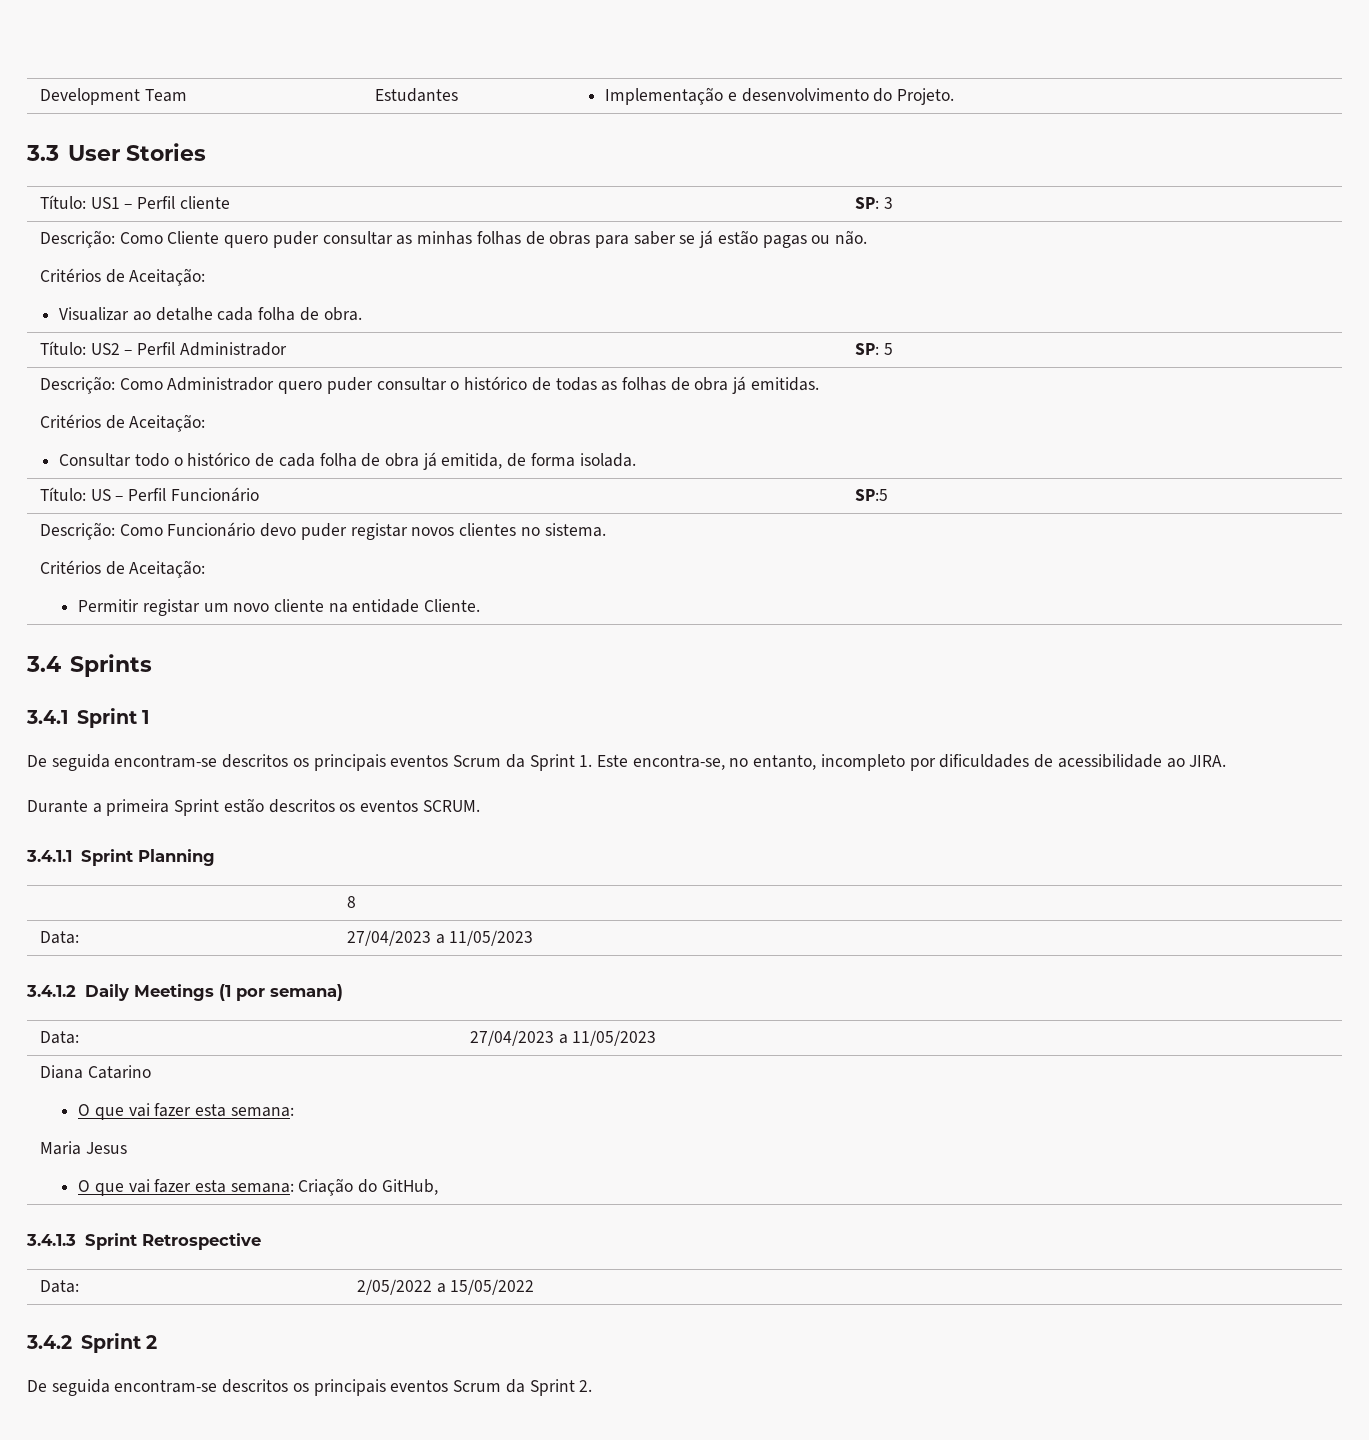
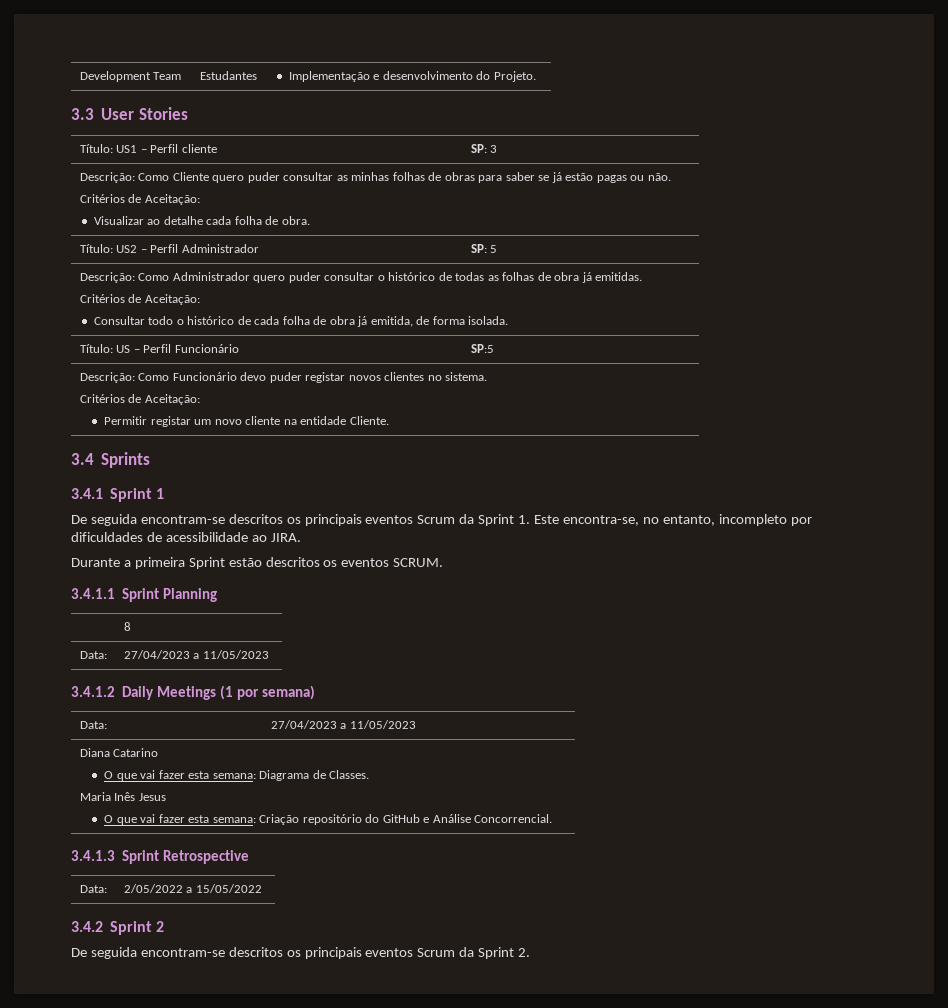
  Diana Catarino
- O que vai fazer esta semana:
- Maria Jesus
- O que vai fazer esta semana: Criação do GitHub,
+ O que vai fazer esta semana: Diagrama de Classes.
+ Maria Inês Jesus
+ O que vai fazer esta semana: Criação repositório do GitHub e Análise Concorrencial.

